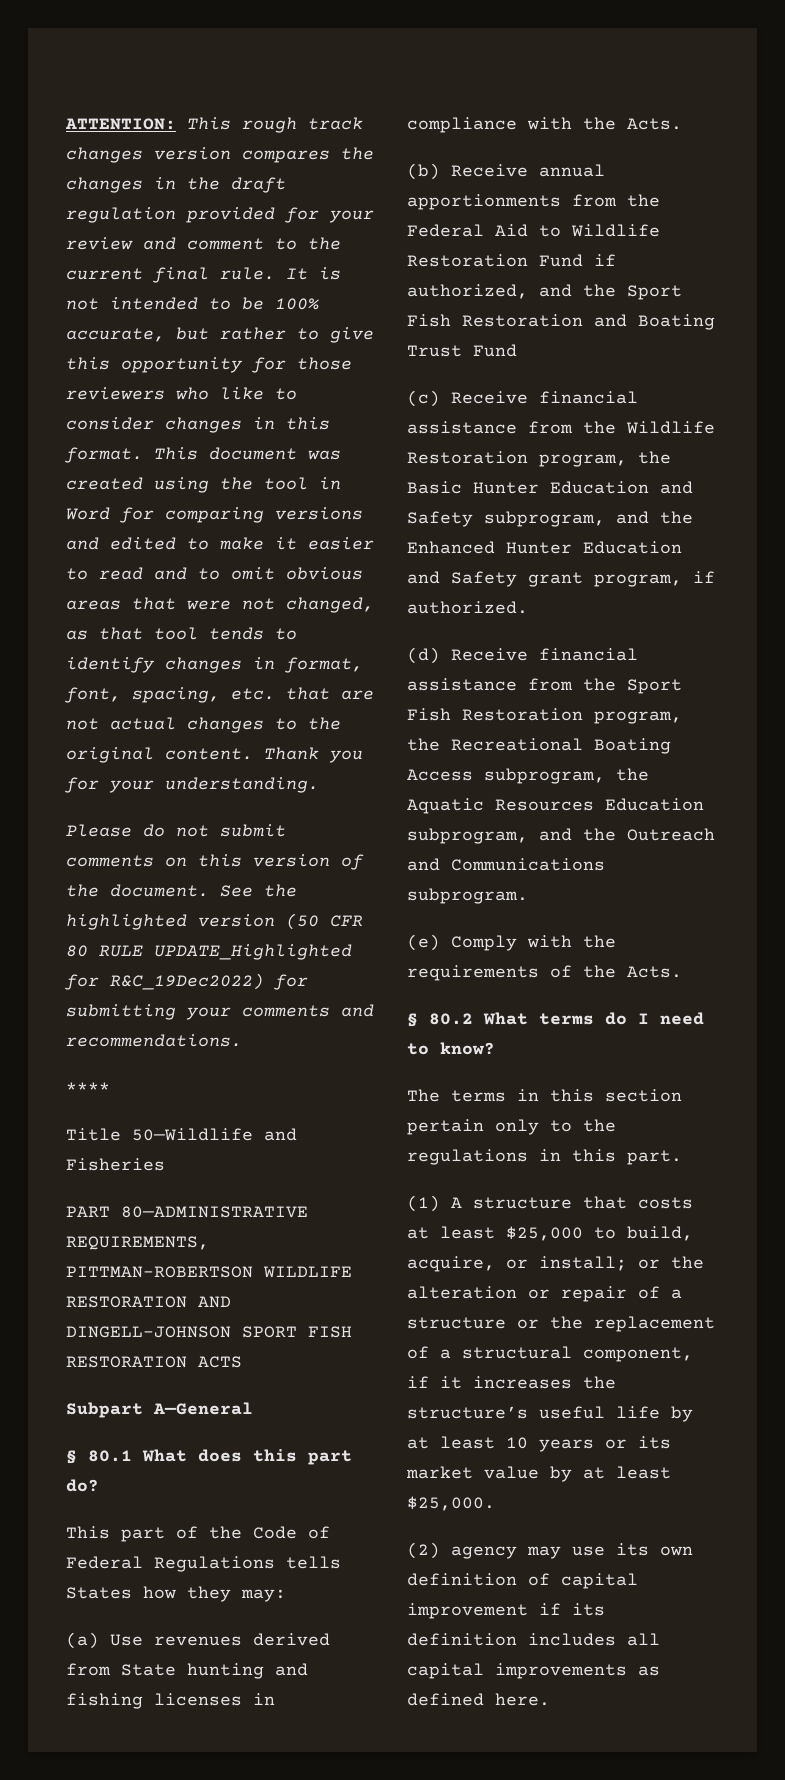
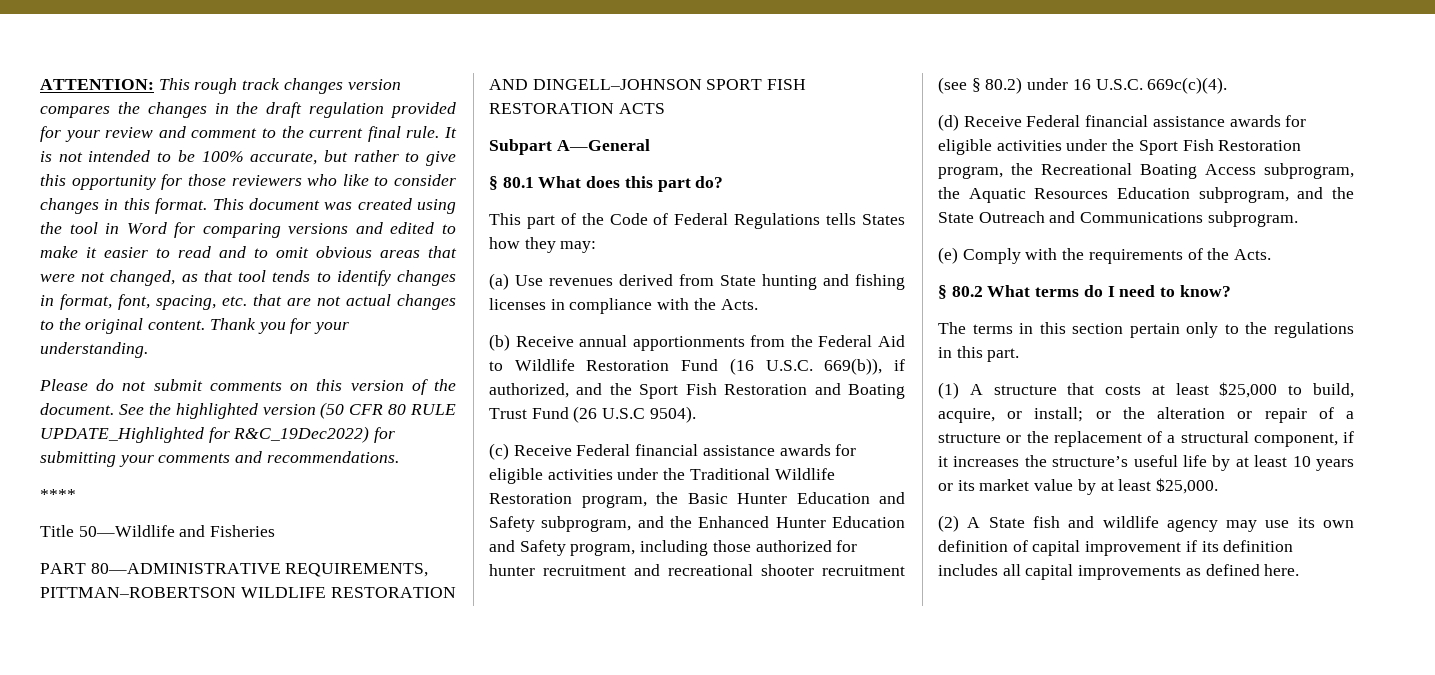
- (b) Receive annual apportionments from the Federal Aid to Wildlife Restoration Fund if authorized, and the Sport Fish Restoration and Boating Trust Fund
+ (b) Receive annual apportionments from the Federal Aid to Wildlife Restoration Fund (16 U.S.C. 669(b)), if authorized, and the Sport Fish Restoration and Boating Trust Fund (26 U.S.C 9504).
- (c) Receive financial assistance from the Wildlife Restoration program, the Basic Hunter Education and Safety subprogram, and the Enhanced Hunter Education and Safety grant program, if authorized.
+ (c) Receive Federal financial assistance awards for eligible activities under the Traditional Wildlife Restoration program, the Basic Hunter Education and Safety subprogram, and the Enhanced Hunter Education and Safety program, including those authorized for hunter recruitment and recreational shooter recruitment (see § 80.2) under 16 U.S.C. 669c(c)(4).
- (d) Receive financial assistance from the Sport Fish Restoration program, the Recreational Boating Access subprogram, the Aquatic Resources Education subprogram, and the Outreach and Communications subprogram.
+ (d) Receive Federal financial assistance awards for eligible activities under the Sport Fish Restoration program, the Recreational Boating Access subprogram, the Aquatic Resources Education subprogram, and the State Outreach and Communications subprogram.
- (2) agency may use its own definition of capital improvement if its definition includes all capital improvements as defined here.
+ (2) A State fish and wildlife agency may use its own definition of capital improvement if its definition includes all capital improvements as defined here.

